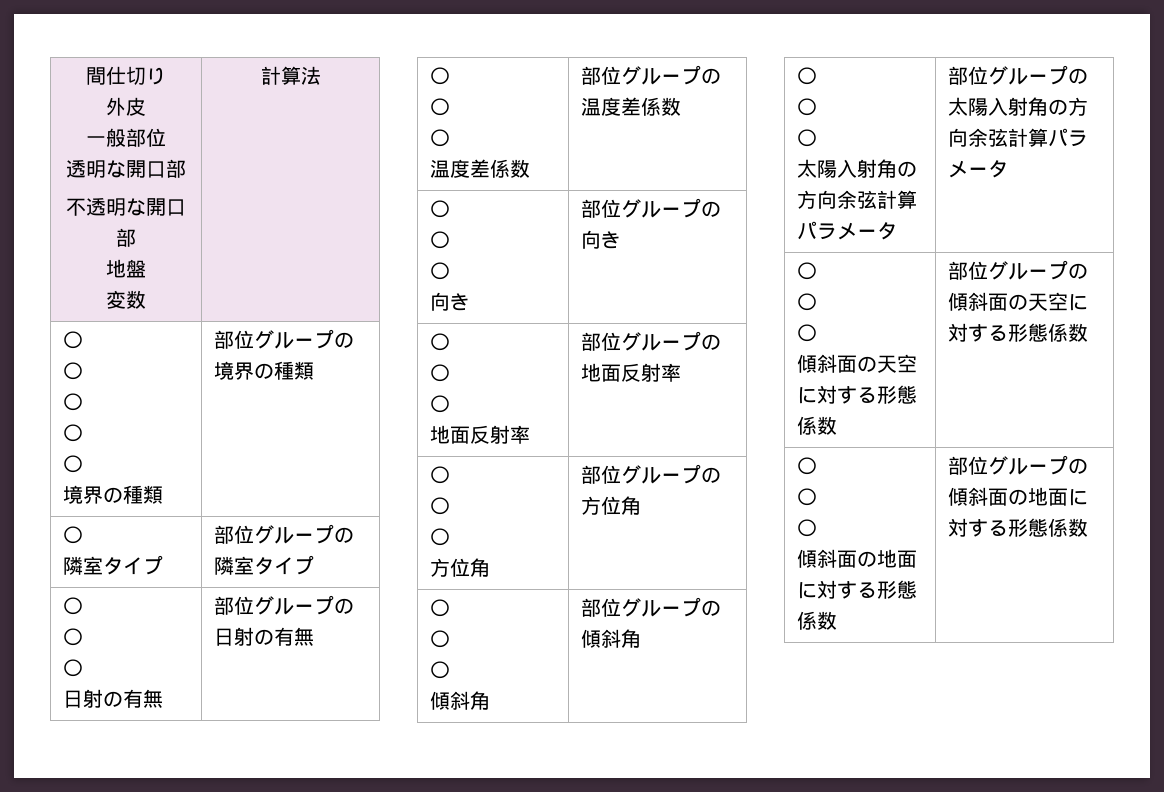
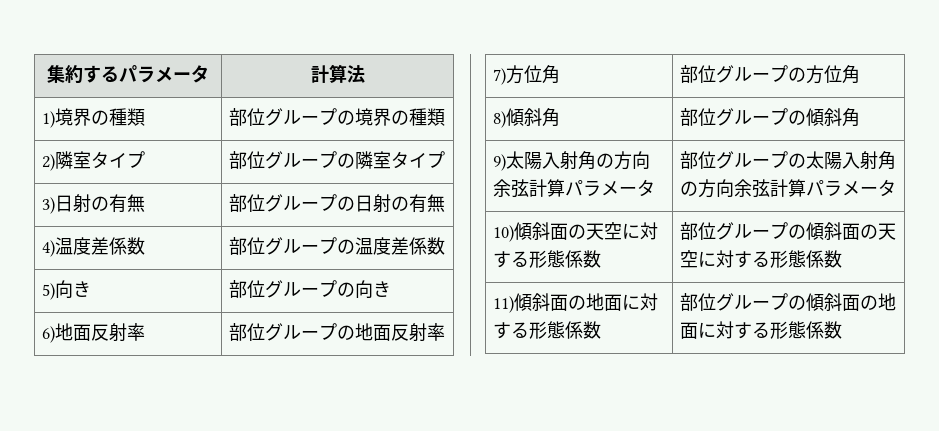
- 間仕切り
- 外皮
- 一般部位
- 透明な開口部
- 不透明な開口部
- 地盤
- 変数 | 計算法
- 〇
- 〇
- 〇
- 〇
- 〇
- 境界の種類 | 部位グループの境界の種類
- 〇
- 隣室タイプ | 部位グループの隣室タイプ
- 〇
- 〇
- 〇
- 日射の有無 | 部位グループの日射の有無
- 〇
- 〇
- 〇
- 温度差係数 | 部位グループの温度差係数
- 〇
- 〇
- 〇
- 向き | 部位グループの向き
- 〇
- 〇
- 〇
- 地面反射率 | 部位グループの地面反射率
- 〇
- 〇
- 〇
- 方位角 | 部位グループの方位角
- 〇
- 〇
- 〇
- 傾斜角 | 部位グループの傾斜角
- 〇
- 〇
- 〇
- 太陽入射角の方向余弦計算パラメータ | 部位グループの太陽入射角の方向余弦計算パラメータ
- 〇
- 〇
- 〇
- 傾斜面の天空に対する形態係数 | 部位グループの傾斜面の天空に対する形態係数
- 〇
- 〇
- 〇
- 傾斜面の地面に対する形態係数 | 部位グループの傾斜面の地面に対する形態係数
+ 集約するパラメータ | 計算法
+ 1)境界の種類 | 部位グループの境界の種類
+ 2)隣室タイプ | 部位グループの隣室タイプ
+ 3)日射の有無 | 部位グループの日射の有無
+ 4)温度差係数 | 部位グループの温度差係数
+ 5)向き | 部位グループの向き
+ 6)地面反射率 | 部位グループの地面反射率
+ 7)方位角 | 部位グループの方位角
+ 8)傾斜角 | 部位グループの傾斜角
+ 9)太陽入射角の方向余弦計算パラメータ | 部位グループの太陽入射角の方向余弦計算パラメータ
+ 10)傾斜面の天空に対する形態係数 | 部位グループの傾斜面の天空に対する形態係数
+ 11)傾斜面の地面に対する形態係数 | 部位グループの傾斜面の地面に対する形態係数

